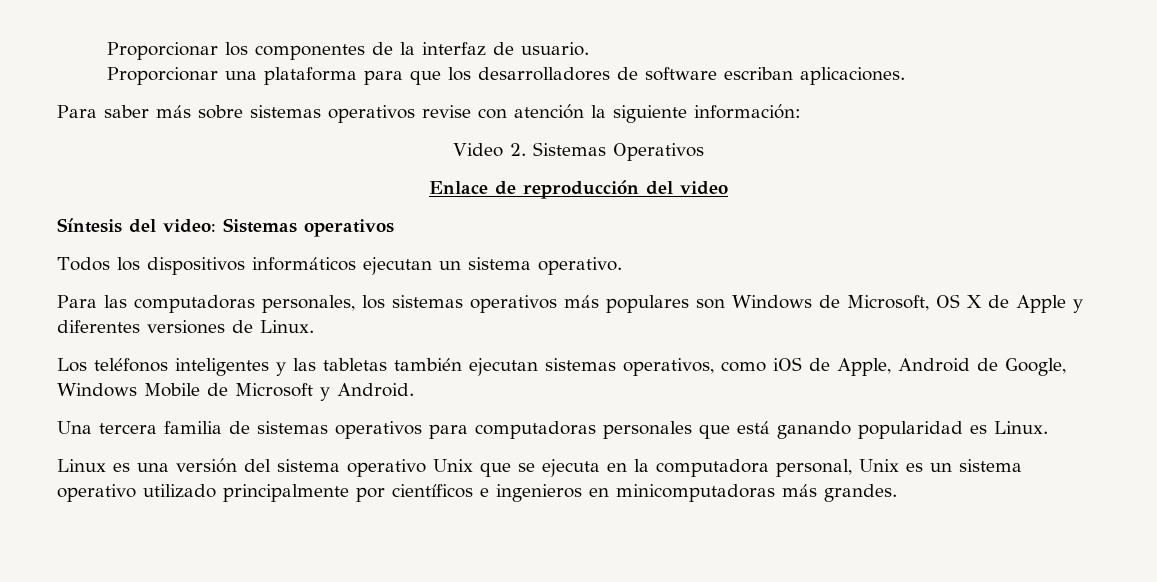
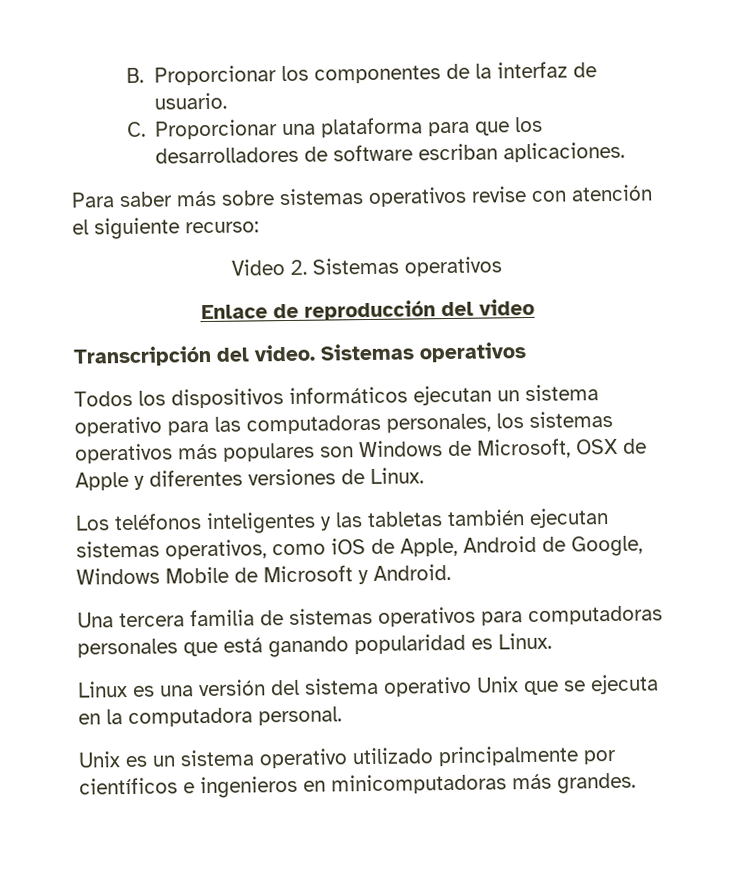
- Proporcionar los componentes de la interfaz de usuario.
+ B. Proporcionar los componentes de la interfaz de usuario.
- Proporcionar una plataforma para que los desarrolladores de software escriban aplicaciones.
+ C. Proporcionar una plataforma para que los desarrolladores de software escriban aplicaciones.
- Para saber más sobre sistemas operativos revise con atención la siguiente información:
+ Para saber más sobre sistemas operativos revise con atención el siguiente recurso:
- Video 2. Sistemas Operativos
+ Video 2. Sistemas operativos
- Síntesis del video: Sistemas operativos
+ Transcripción del video. Sistemas operativos
- Todos los dispositivos informáticos ejecutan un sistema operativo.
- Para las computadoras personales, los sistemas operativos más populares son Windows de Microsoft, OS X de Apple y diferentes versiones de Linux.
+ Todos los dispositivos informáticos ejecutan un sistema operativo para las computadoras personales, los sistemas operativos más populares son Windows de Microsoft, OSX de Apple y diferentes versiones de Linux.
- Linux es una versión del sistema operativo Unix que se ejecuta en la computadora personal, Unix es un sistema operativo utilizado principalmente por científicos e ingenieros en minicomputadoras más grandes.
+ Linux es una versión del sistema operativo Unix que se ejecuta en la computadora personal.
+ Unix es un sistema operativo utilizado principalmente por científicos e ingenieros en minicomputadoras más grandes.

